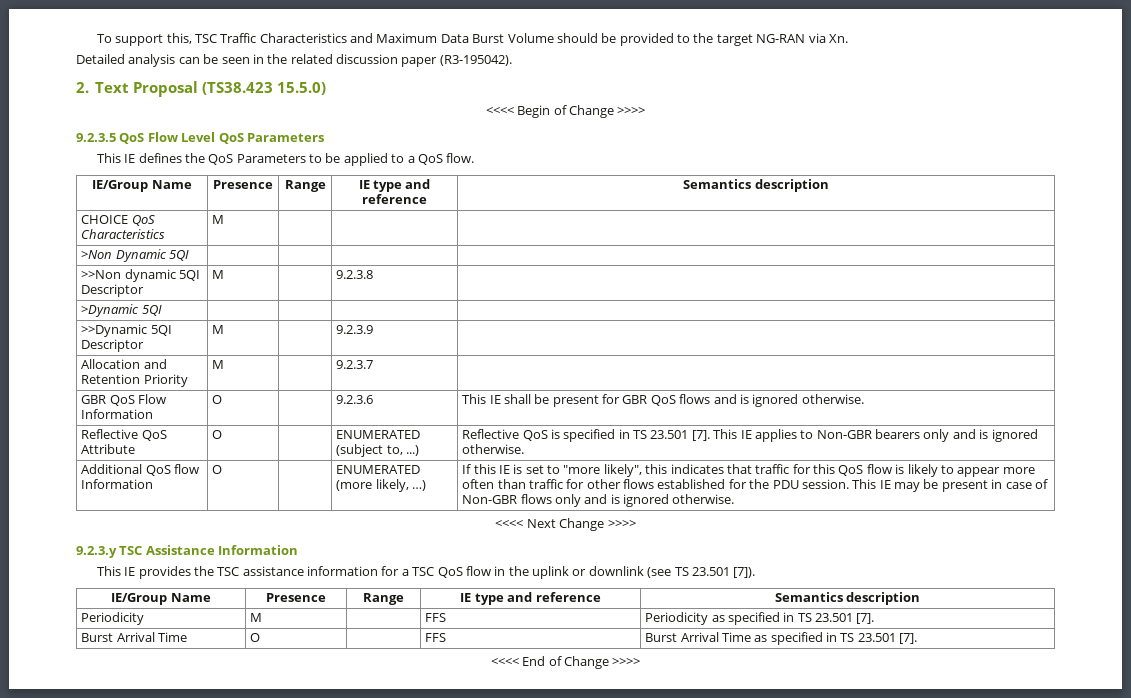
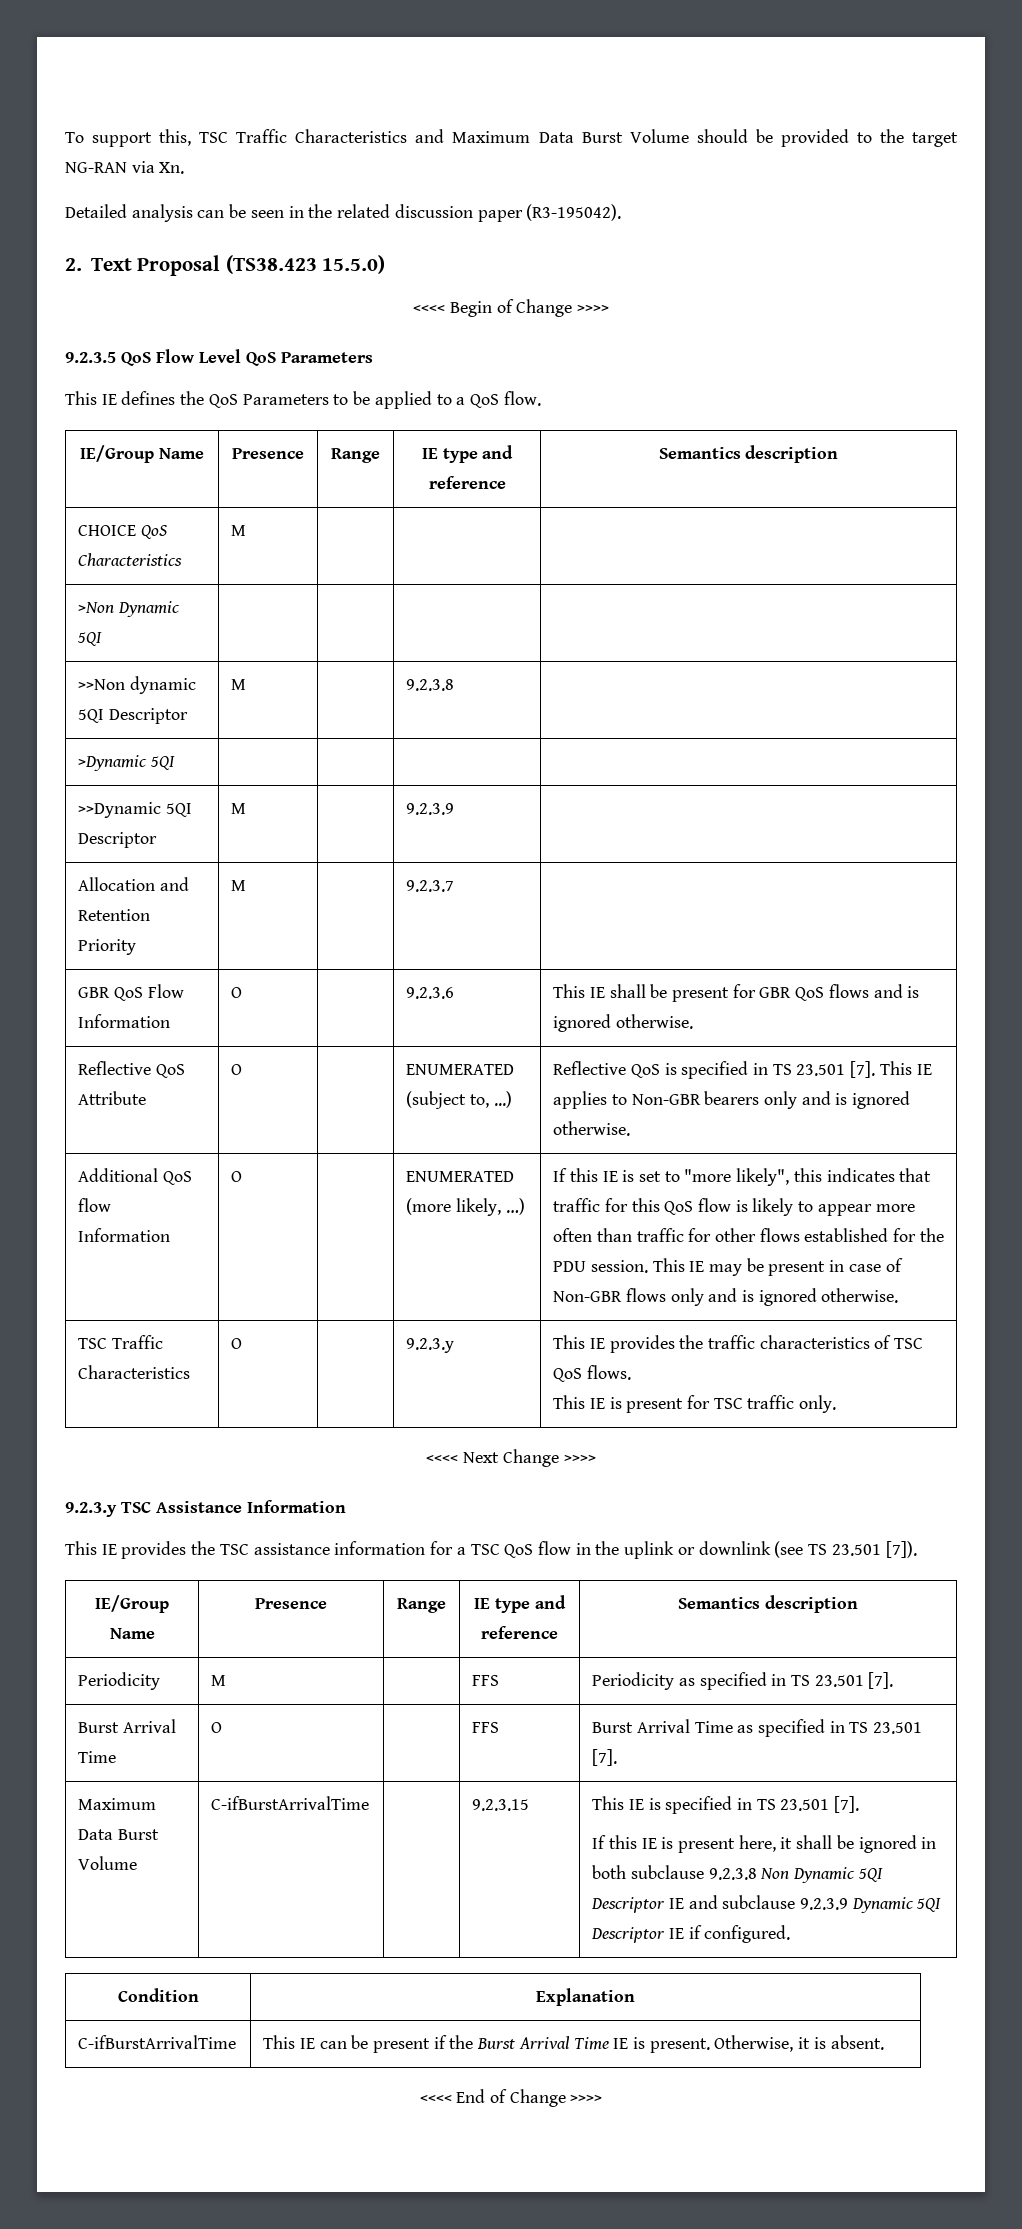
+ TSC Traffic Characteristics | O | | 9.2.3.y | This IE provides the traffic characteristics of TSC QoS flows.
+ This IE is present for TSC traffic only.
+ Maximum Data Burst Volume | C-ifBurstArrivalTime | | 9.2.3.15 | This IE is specified in TS 23.501 [7].
+ If this IE is present here, it shall be ignored in both subclause 9.2.3.8 Non Dynamic 5QI Descriptor IE and subclause 9.2.3.9 Dynamic 5QI Descriptor IE if configured.
+ Condition | Explanation
+ C-ifBurstArrivalTime | This IE can be present if the Burst Arrival Time IE is present. Otherwise, it is absent.

